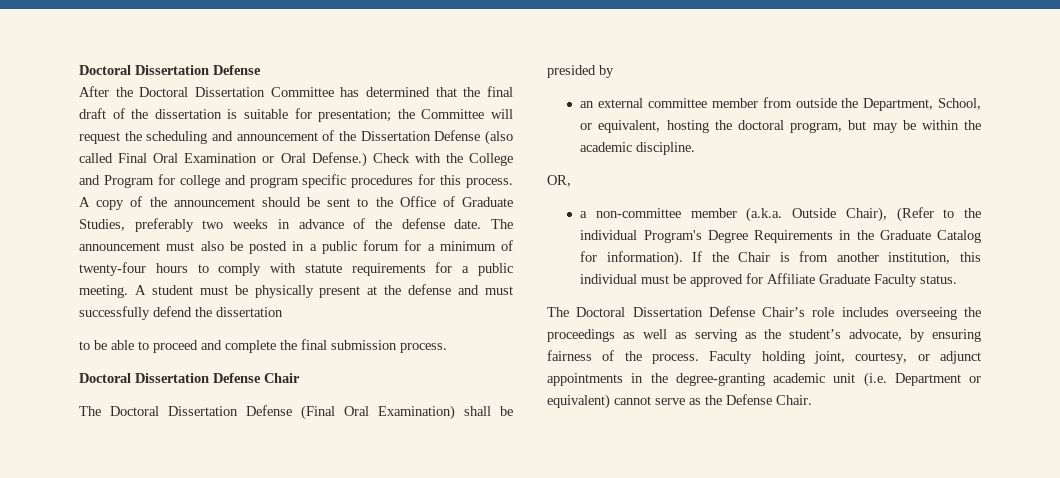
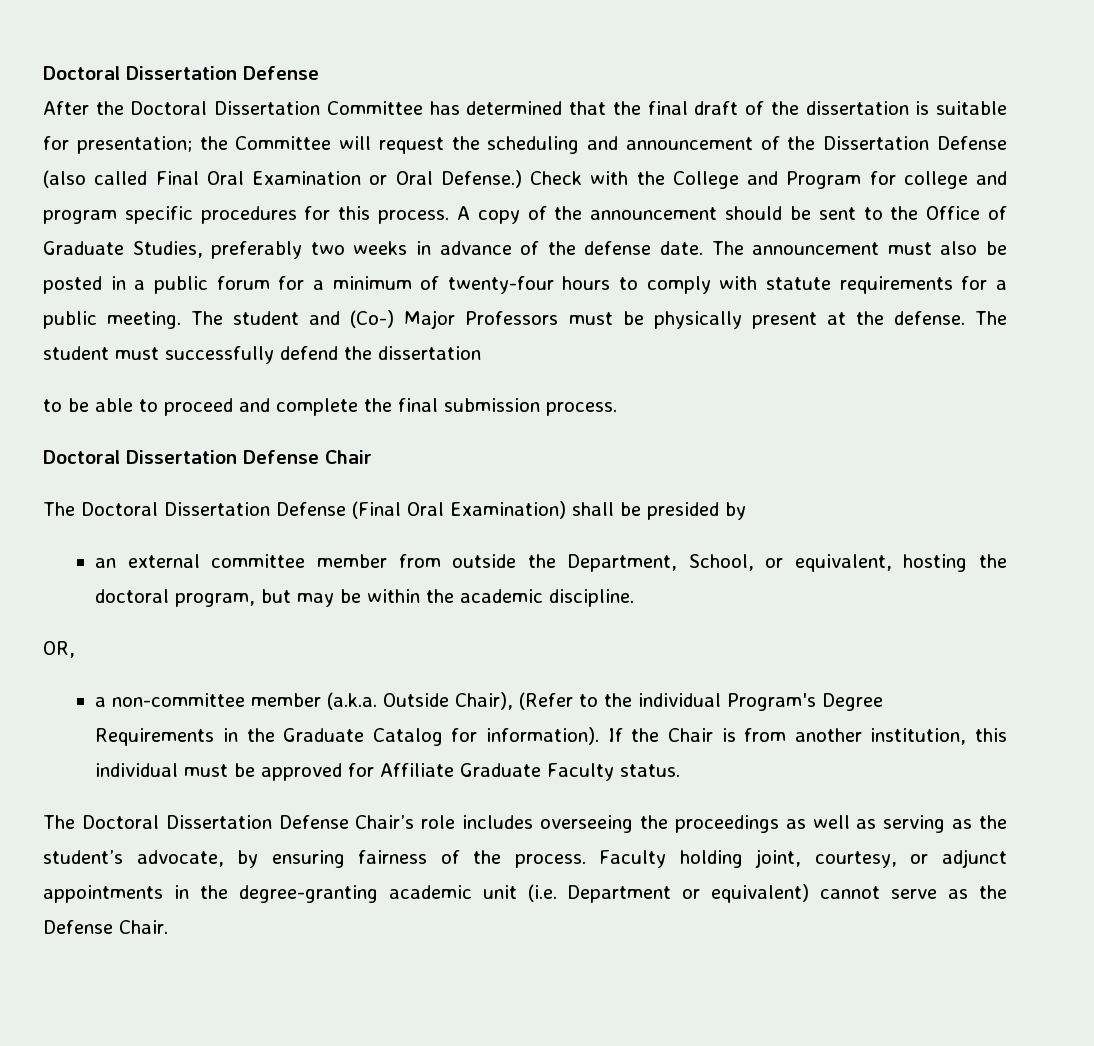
- A student must be physically present at the defense and must successfully defend the dissertation
+ The student and (Co-) Major Professors must be physically present at the defense. The student must successfully defend the dissertation

